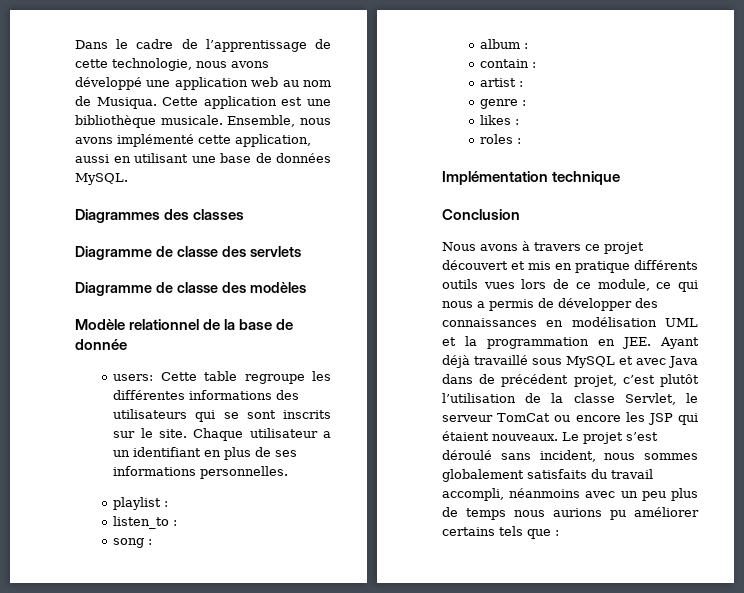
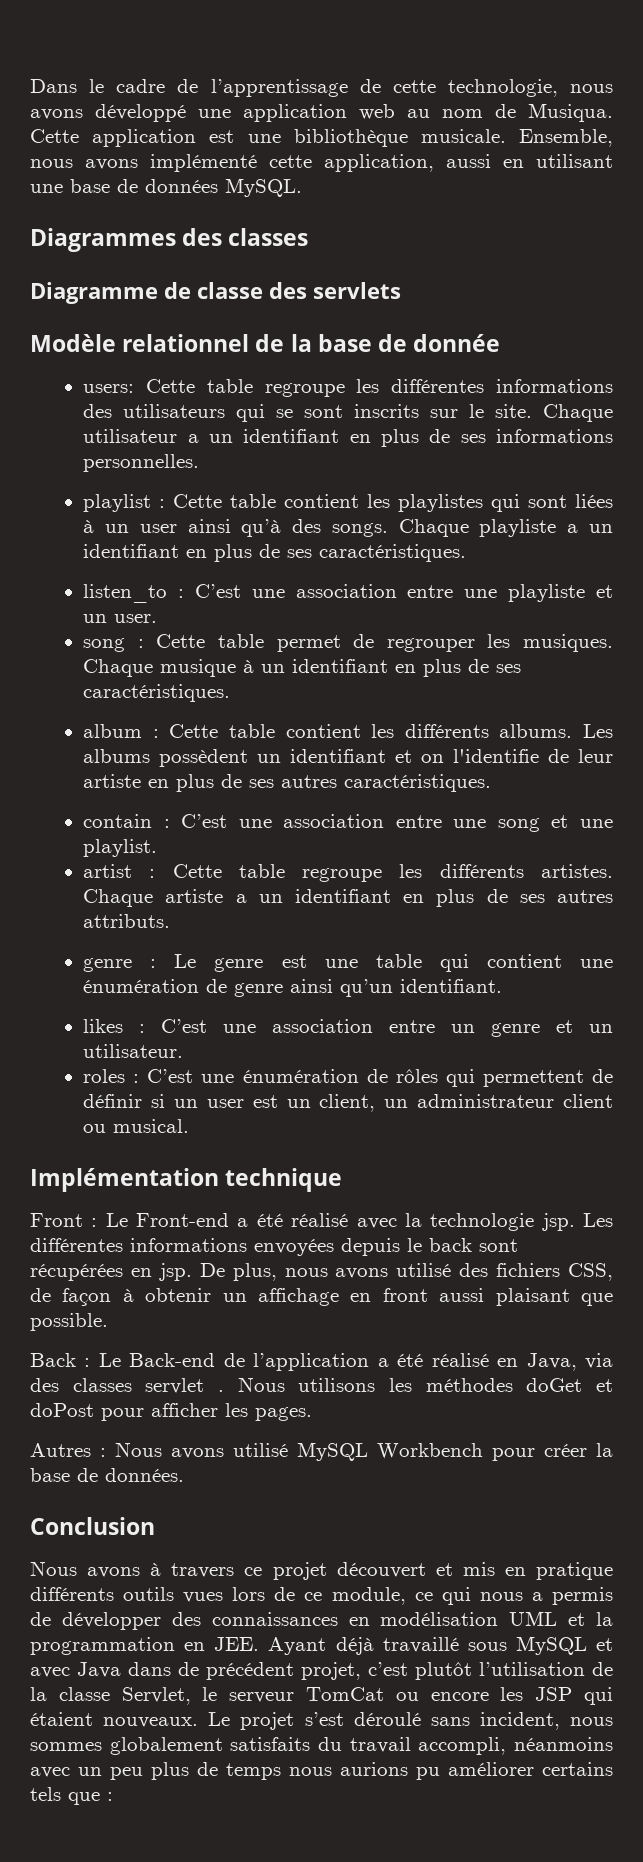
- Diagramme de classe des modèles
- playlist :
- listen_to :
- song :
- album :
- contain :
- artist :
- genre :
- likes :
- roles :
+ playlist : Cette table contient les playlistes qui sont liées à un user ainsi qu’à des songs. Chaque playliste a un identifiant en plus de ses caractéristiques.
+ listen_to : C’est une association entre une playliste et un user.
+ song : Cette table permet de regrouper les musiques. Chaque musique à un identifiant en plus de ses caractéristiques.
+ album : Cette table contient les différents albums. Les albums possèdent un identifiant et on l'identifie de leur artiste en plus de ses autres caractéristiques.
+ contain : C’est une association entre une song et une playlist.
+ artist : Cette table regroupe les différents artistes. Chaque artiste a un identifiant en plus de ses autres attributs.
+ genre : Le genre est une table qui contient une énumération de genre ainsi qu’un identifiant.
+ likes : C’est une association entre un genre et un utilisateur.
+ roles : C’est une énumération de rôles qui permettent de définir si un user est un client, un administrateur client ou musical.
  Implémentation technique
+ Front : Le Front-end a été réalisé avec la technologie jsp. Les différentes informations envoyées depuis le back sont récupérées en jsp. De plus, nous avons utilisé des fichiers CSS, de façon à obtenir un affichage en front aussi plaisant que possible.
+ Back : Le Back-end de l’application a été réalisé en Java, via des classes servlet . Nous utilisons les méthodes doGet et doPost pour afficher les pages.
+ Autres : Nous avons utilisé MySQL Workbench pour créer la base de données.

